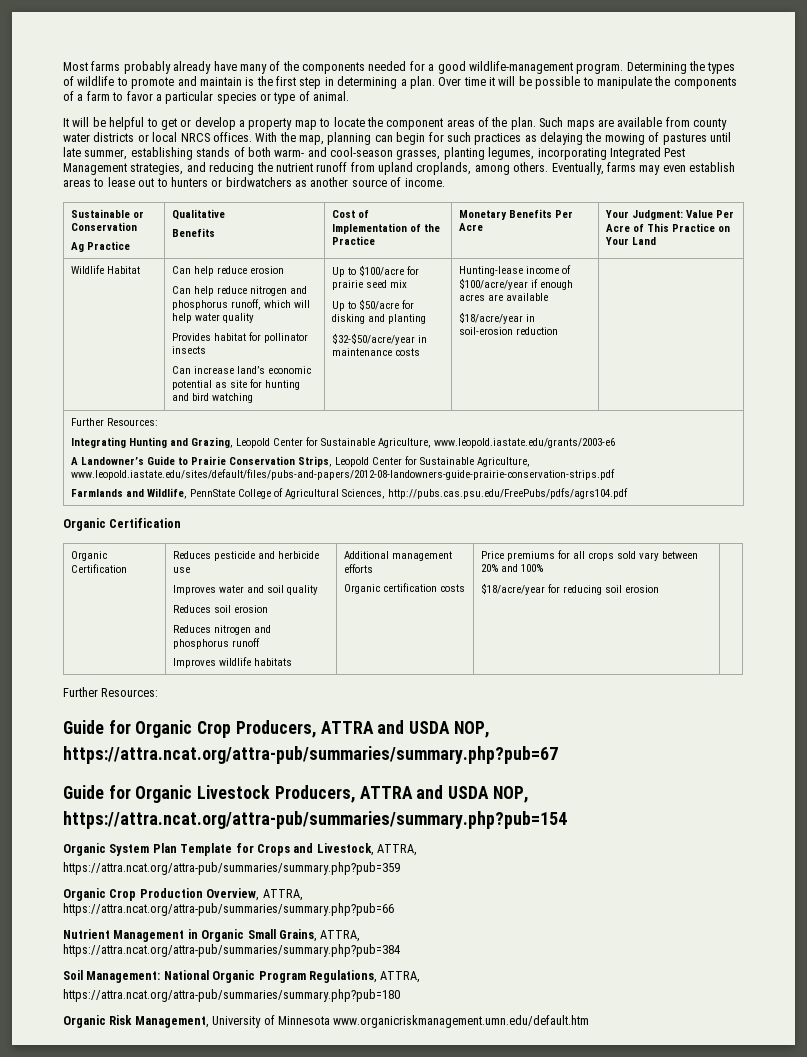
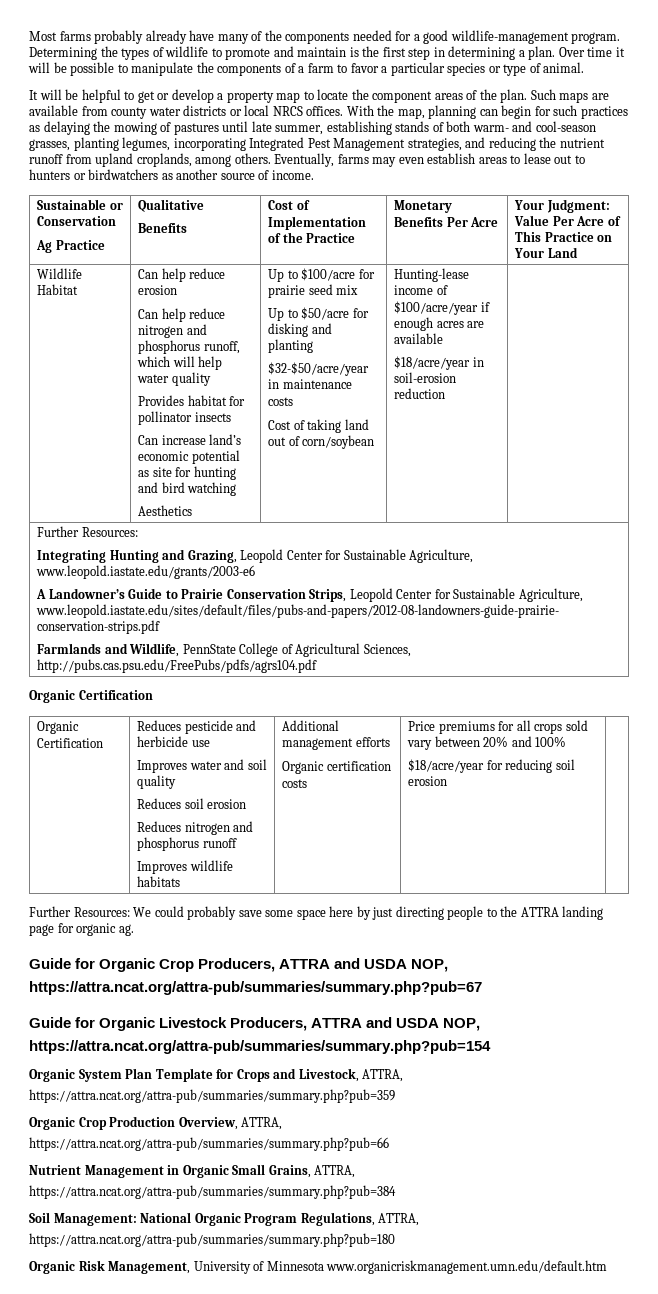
+ Aesthetics
+ Cost of taking land out of corn/soybean
  $18/acre/year for reducing soil erosion |
- Further Resources:
+ Further Resources: We could probably save some space here by just directing people to the ATTRA landing page for organic ag.

